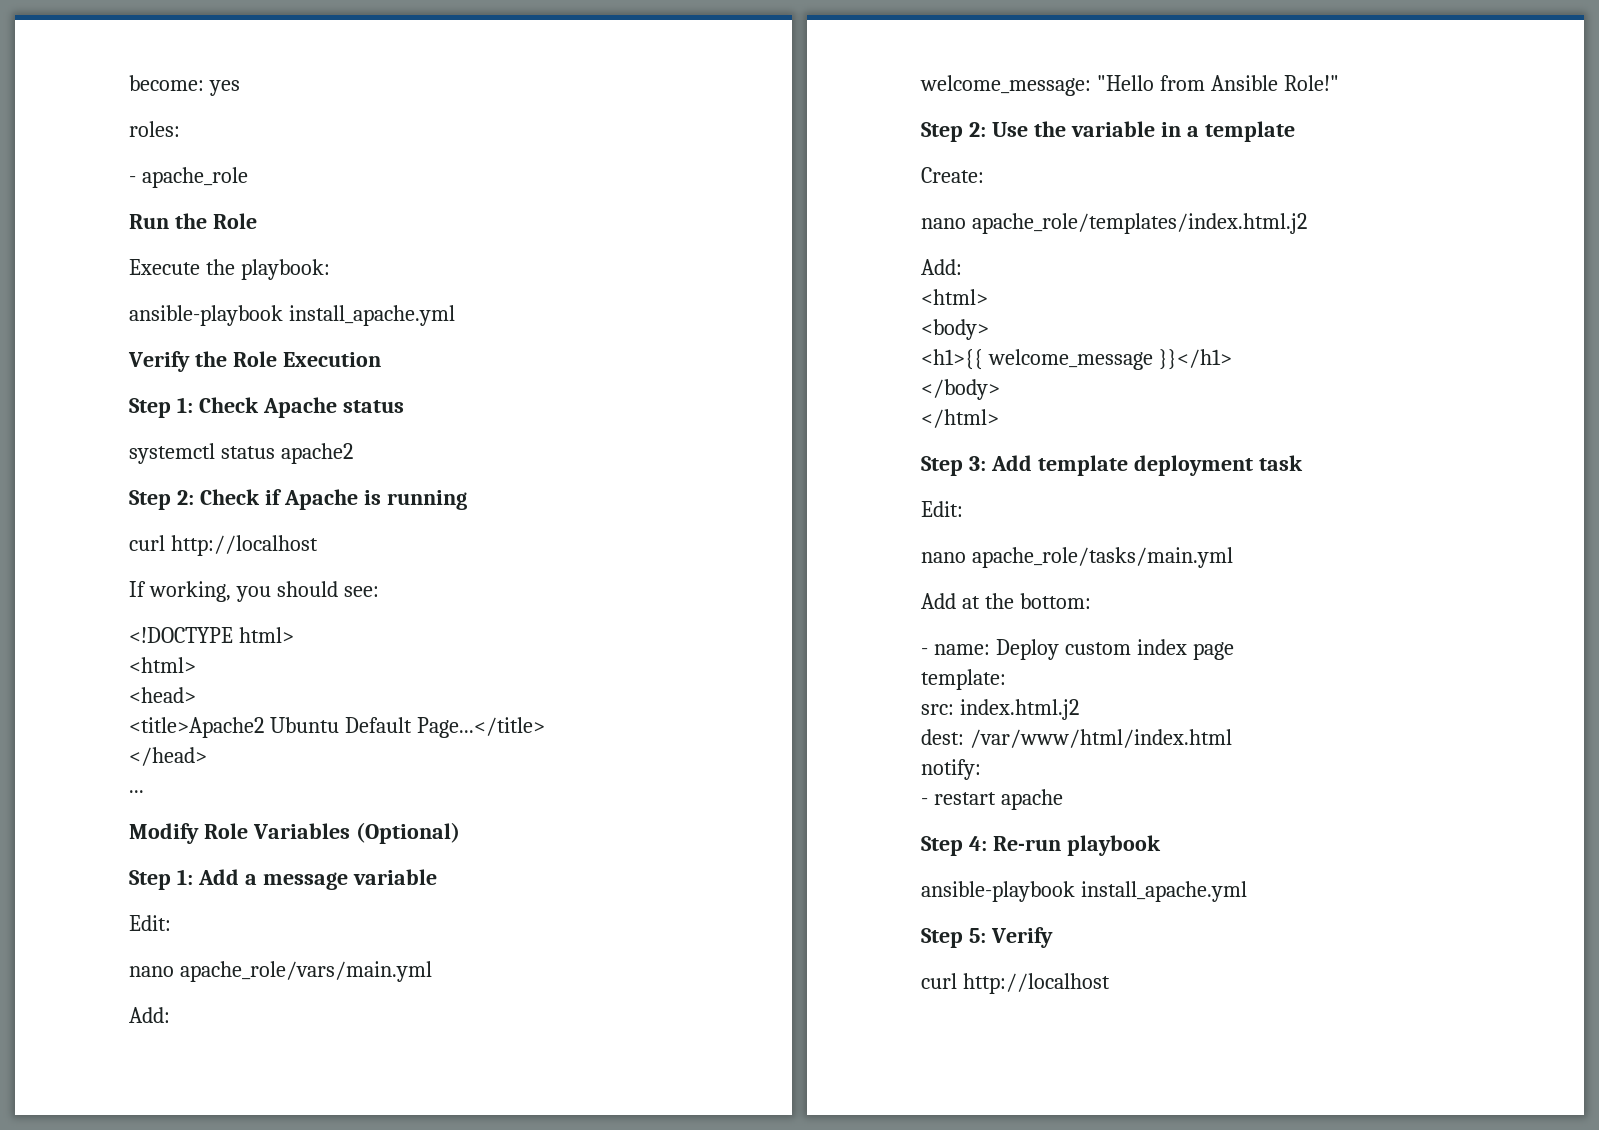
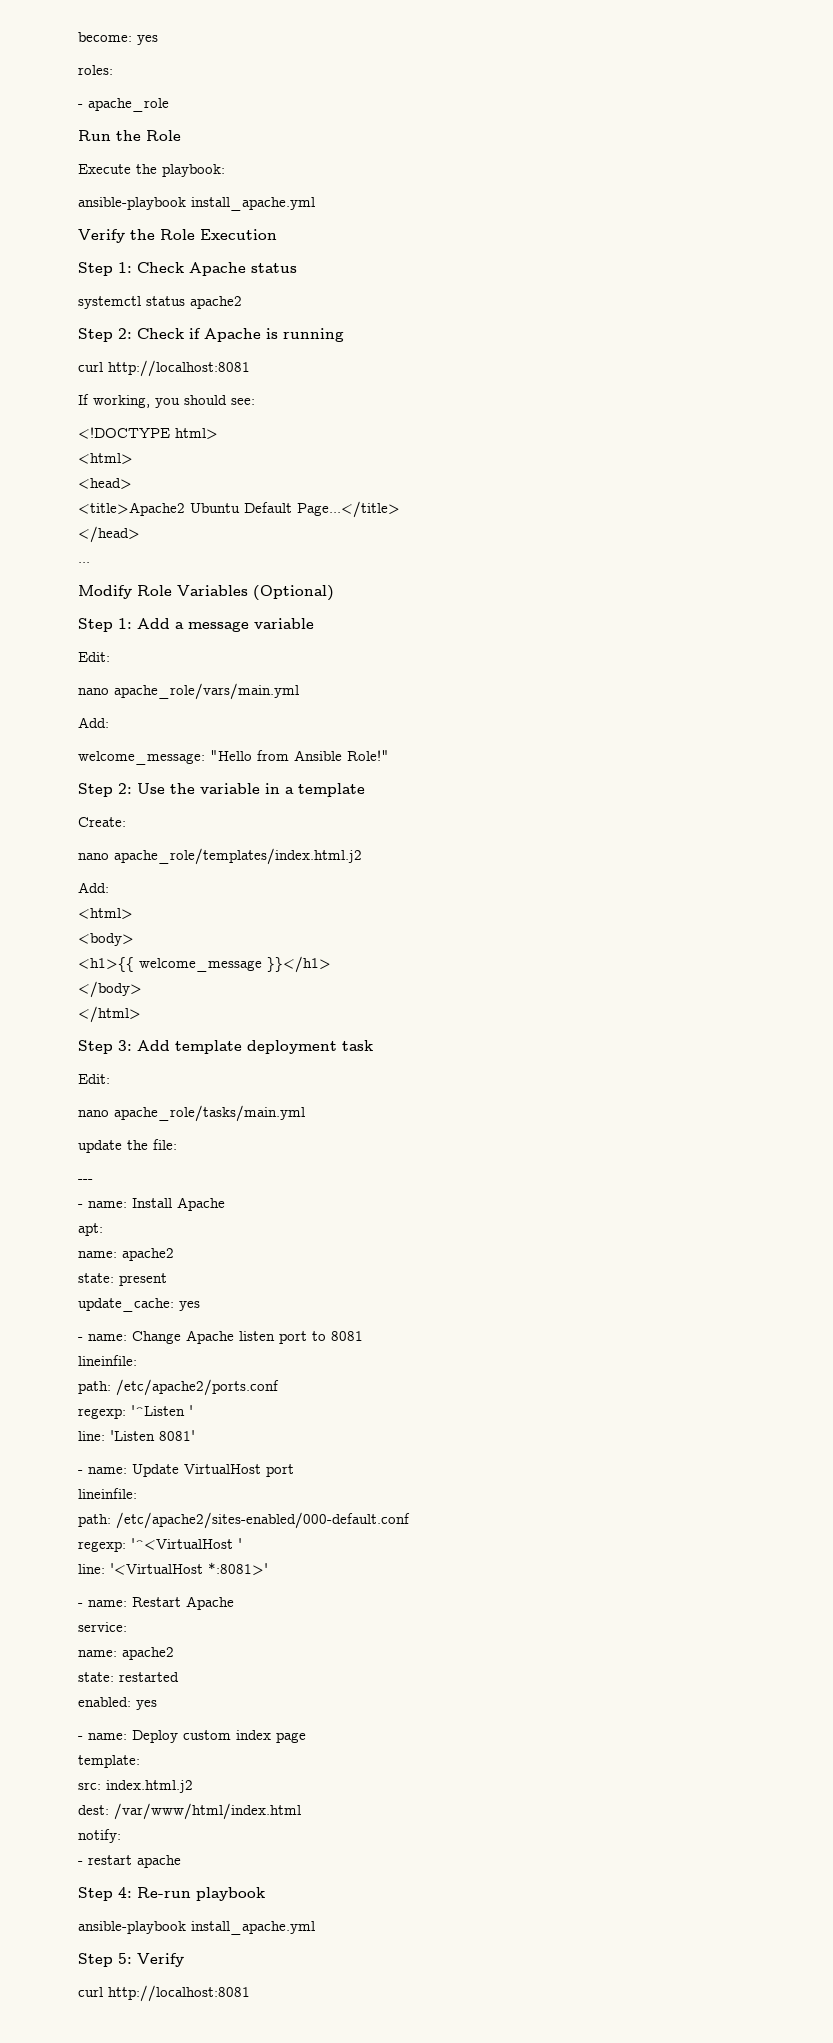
  Step 2: Check if Apache is running
- curl http://localhost
+ curl http://localhost:8081
- Add at the bottom:
+ update the file:
+ ---
+ - name: Install Apache
+ apt:
+ name: apache2
+ state: present
+ update_cache: yes
+ - name: Change Apache listen port to 8081
+ lineinfile:
+ path: /etc/apache2/ports.conf
+ regexp: '^Listen '
+ line: 'Listen 8081'
+ - name: Update VirtualHost port
+ lineinfile:
+ path: /etc/apache2/sites-enabled/000-default.conf
+ regexp: '^<VirtualHost '
+ line: '<VirtualHost *:8081>'
+ - name: Restart Apache
+ service:
+ name: apache2
+ state: restarted
+ enabled: yes
  Step 5: Verify
- curl http://localhost
+ curl http://localhost:8081

